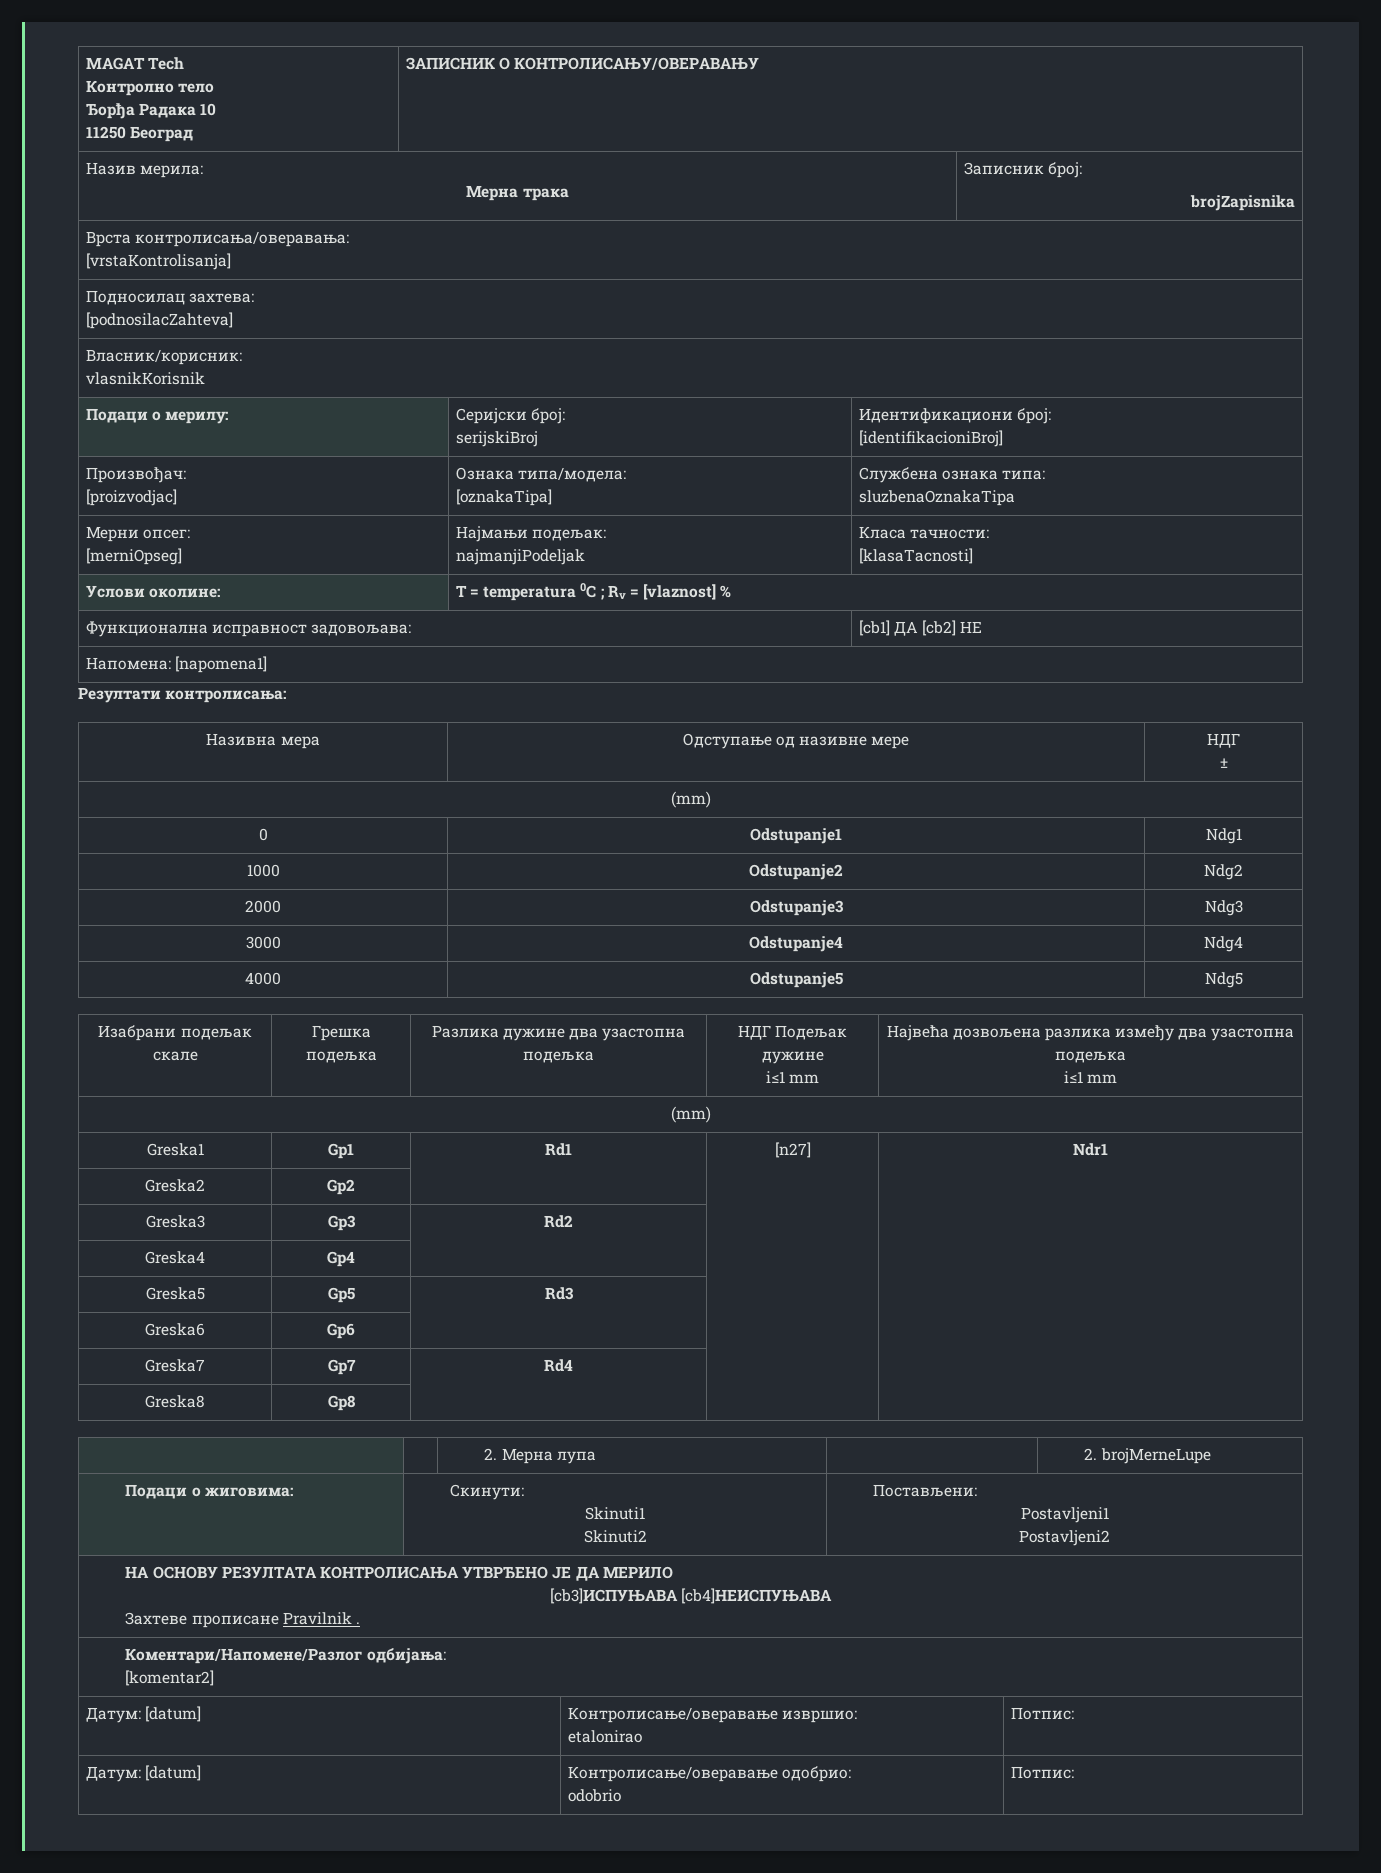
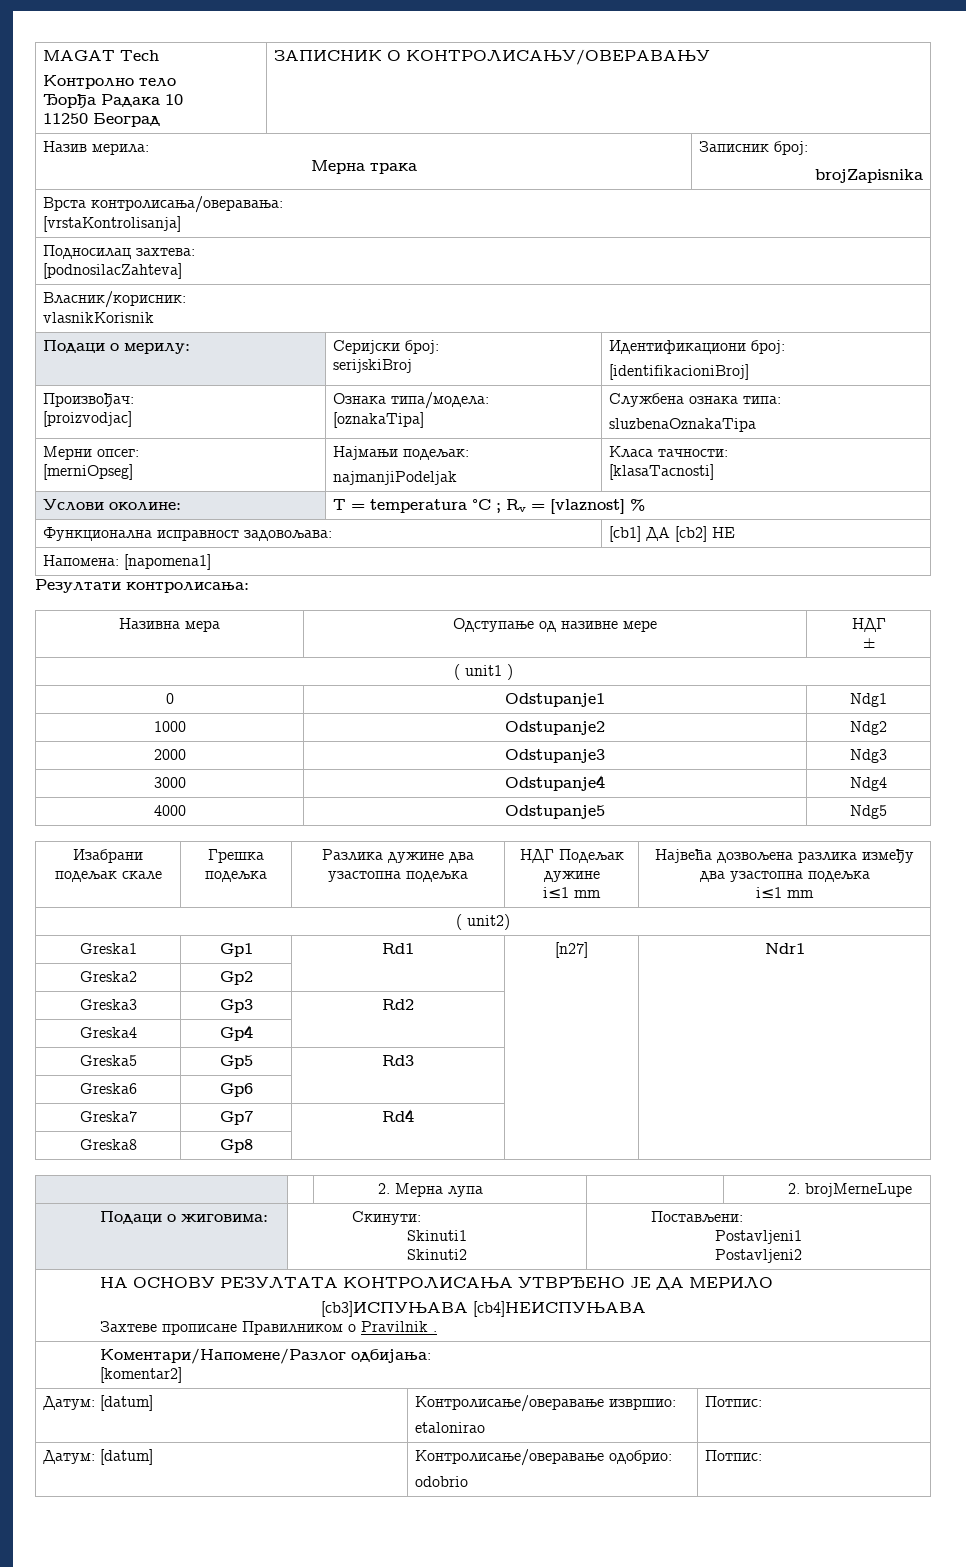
- Услови околине: | T = temperatura 0C ; Rv = [vlaznost] %
+ Услови околине: | T = temperatura °C ; Rv = [vlaznost] %
  Називна мера | Одступање од називне мере | НДГ
  ±
- (mm)
+ ( unit1 )
  Изабрани подељак скале | Грешка подељка | Разлика дужине два узастопна подељка | НДГ Подељак дужине
  i≤1 mm | Највећа дозвољена разлика између два узастопна подељка
  i≤1 mm
- (mm)
+ ( unit2)
  НА ОСНОВУ РЕЗУЛТАТА КОНТРОЛИСАЊА УТВРЂЕНО ЈЕ ДА МЕРИЛО
  [cb3]ИСПУЊАВА [cb4]НЕИСПУЊАВА
- Захтеве прописане Pravilnik .
+ Захтеве прописане Правилником o Pravilnik .

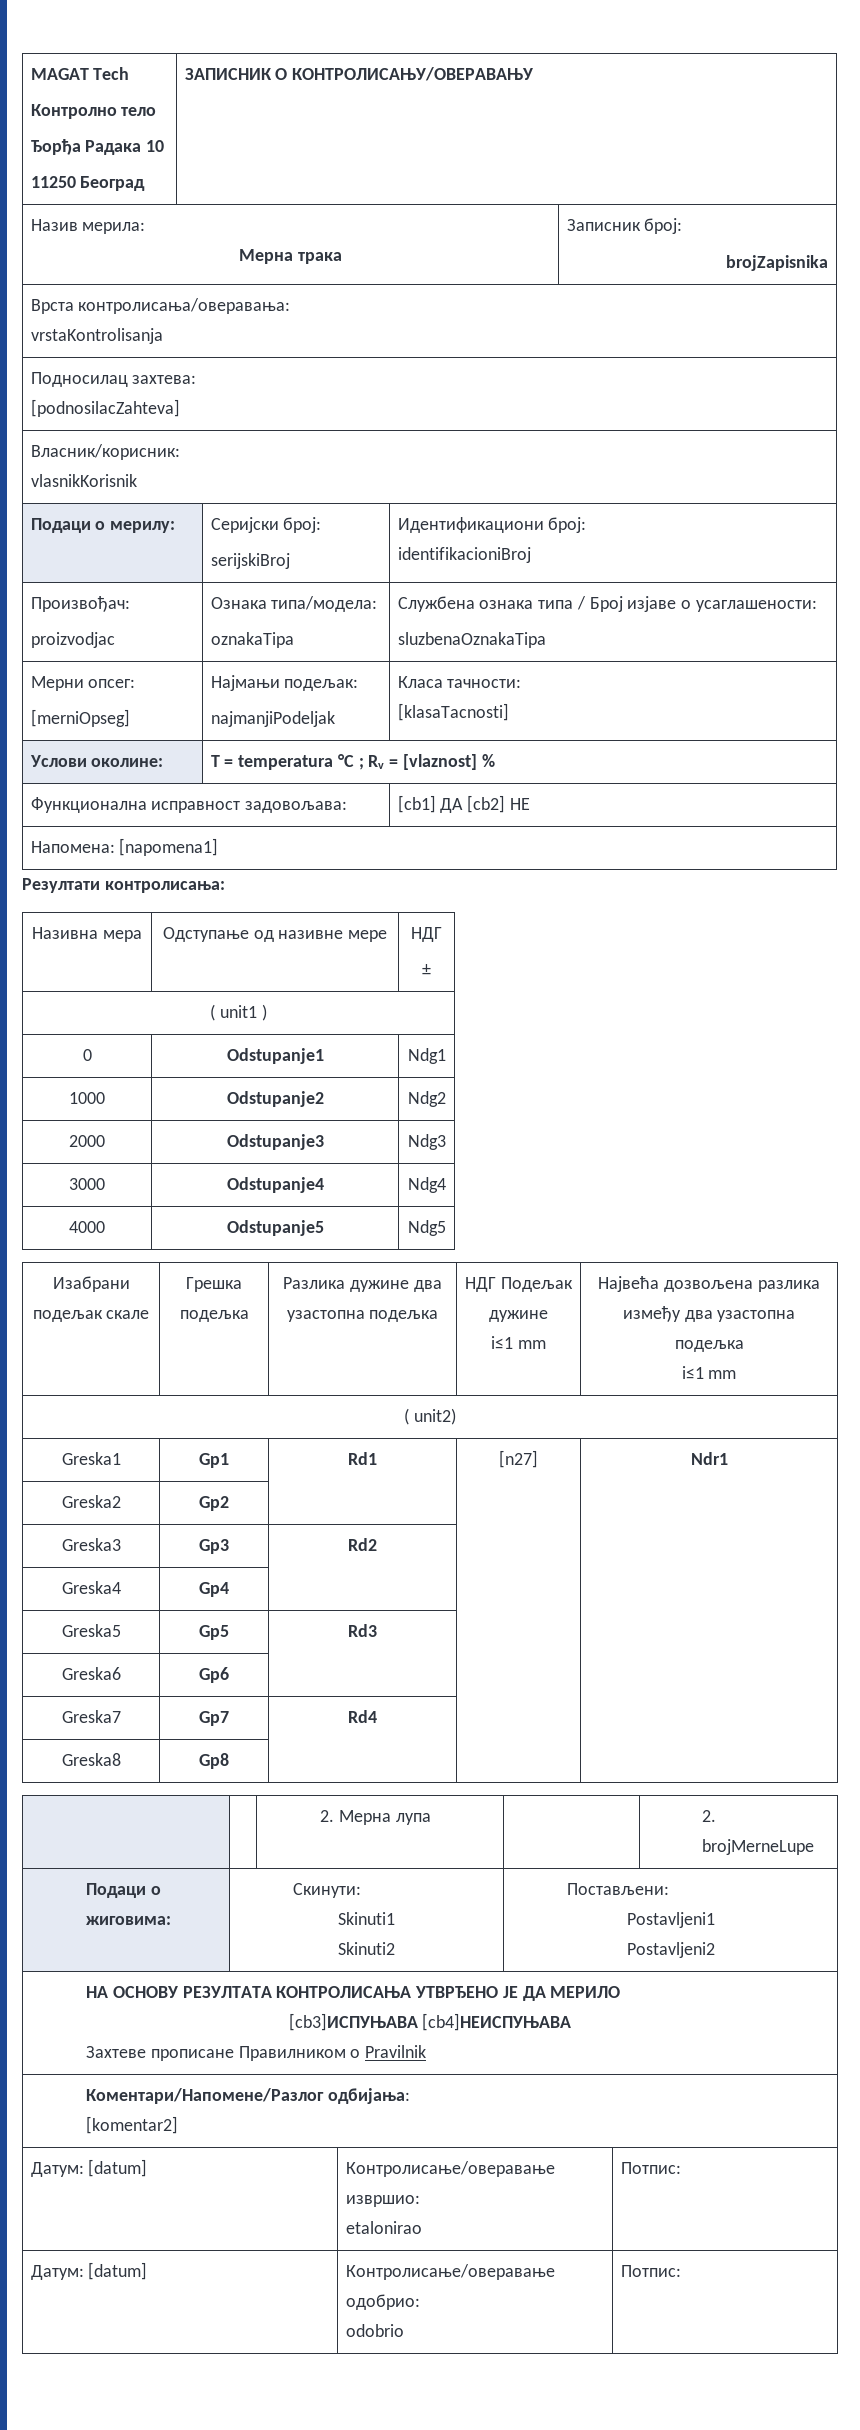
  Врста контролисања/оверавања:
- [vrstaKontrolisanja]
+ vrstaKontrolisanja
  Подаци о мерилу: | Серијски број:
  serijskiBroj | Идентификациони број:
- [identifikacioniBroj]
+ identifikacioniBroj
  Произвођач:
- [proizvodjac] | Ознака типа/модела:
- [oznakaTipa] | Службена ознака типа:
+ proizvodjac | Ознака типа/модела:
+ oznakaTipa | Службена ознака типа / Број изјаве о усаглашености:
  НА ОСНОВУ РЕЗУЛТАТА КОНТРОЛИСАЊА УТВРЂЕНО ЈЕ ДА МЕРИЛО
  [cb3]ИСПУЊАВА [cb4]НЕИСПУЊАВА
- Захтеве прописане Правилником o Pravilnik .
+ Захтеве прописане Правилником o Pravilnik

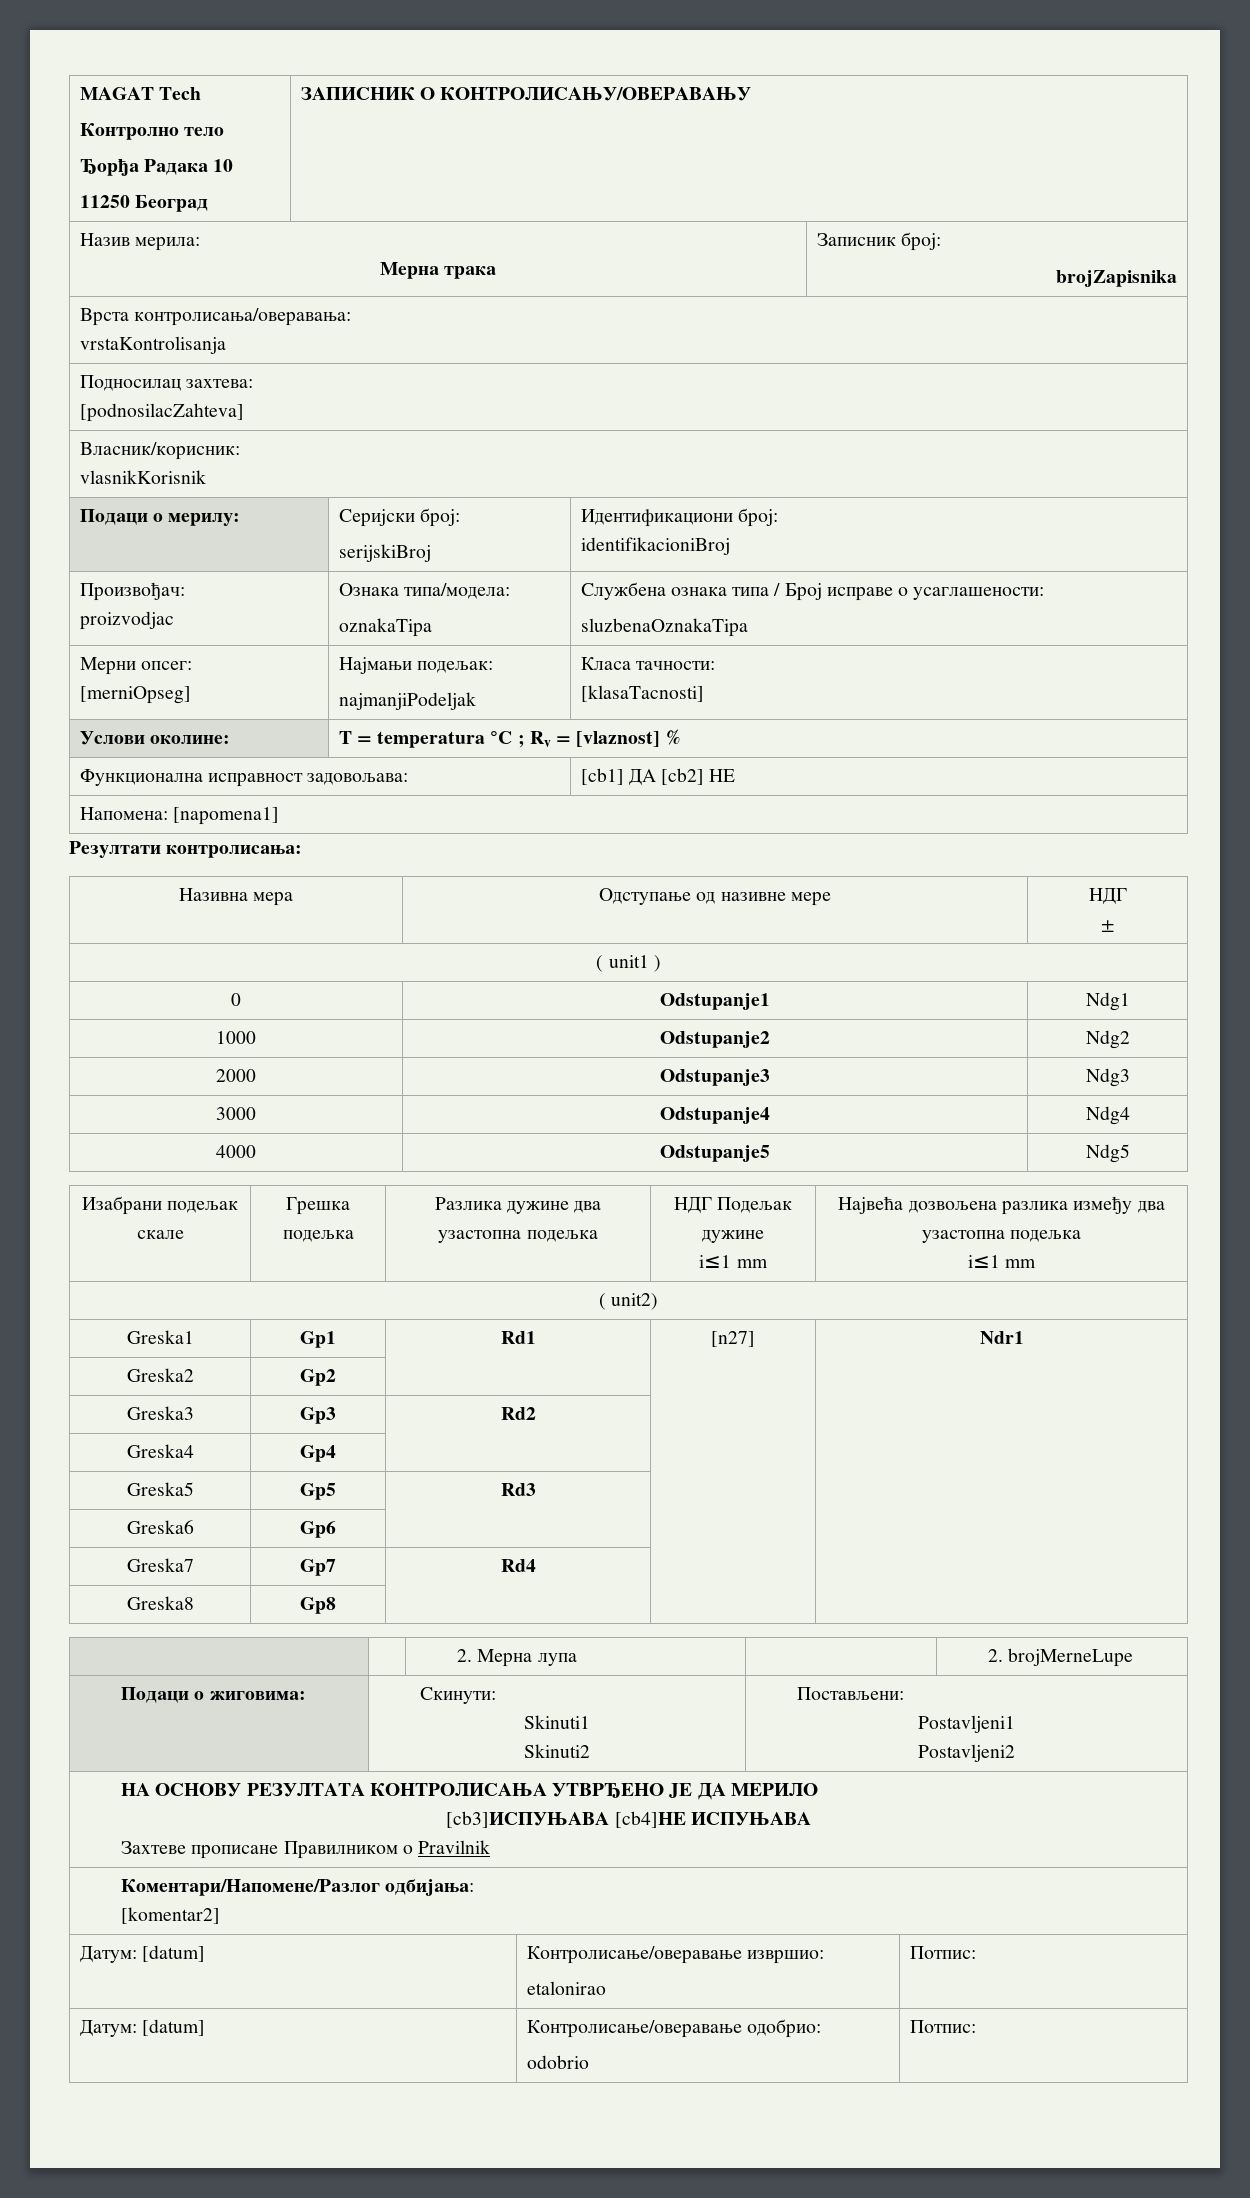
  Произвођач:
  proizvodjac | Ознака типа/модела:
- oznakaTipa | Службена ознака типа / Број изјаве о усаглашености:
+ oznakaTipa | Службена ознака типа / Број исправе о усаглашености:
  НА ОСНОВУ РЕЗУЛТАТА КОНТРОЛИСАЊА УТВРЂЕНО ЈЕ ДА МЕРИЛО
- [cb3]ИСПУЊАВА [cb4]НЕИСПУЊАВА
+ [cb3]ИСПУЊАВА [cb4]НЕ ИСПУЊАВА

